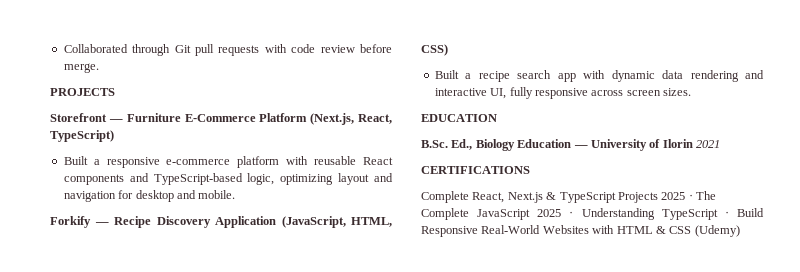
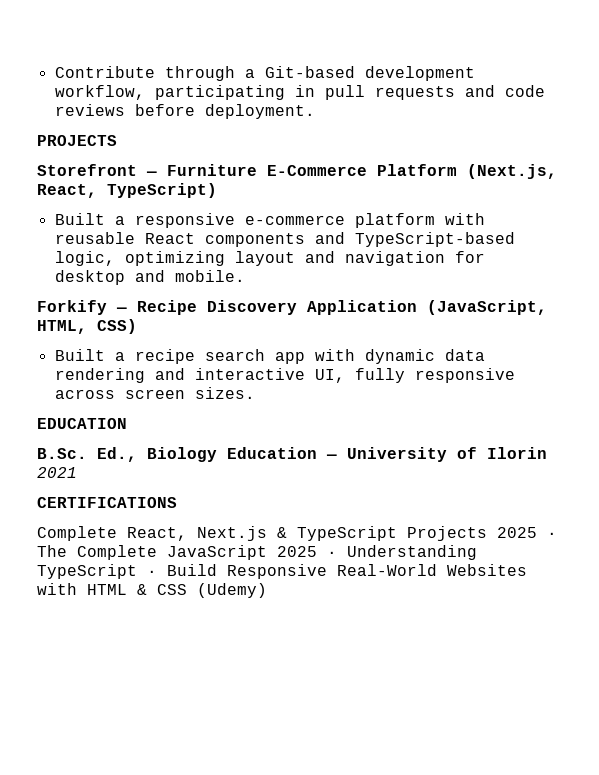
- Collaborated through Git pull requests with code review before merge.
+ Contribute through a Git-based development workflow, participating in pull requests and code reviews before deployment.

